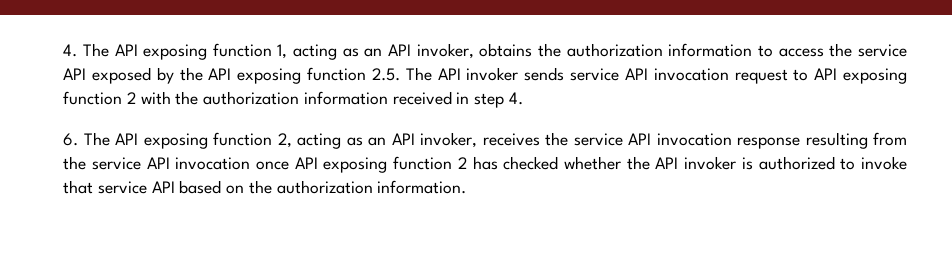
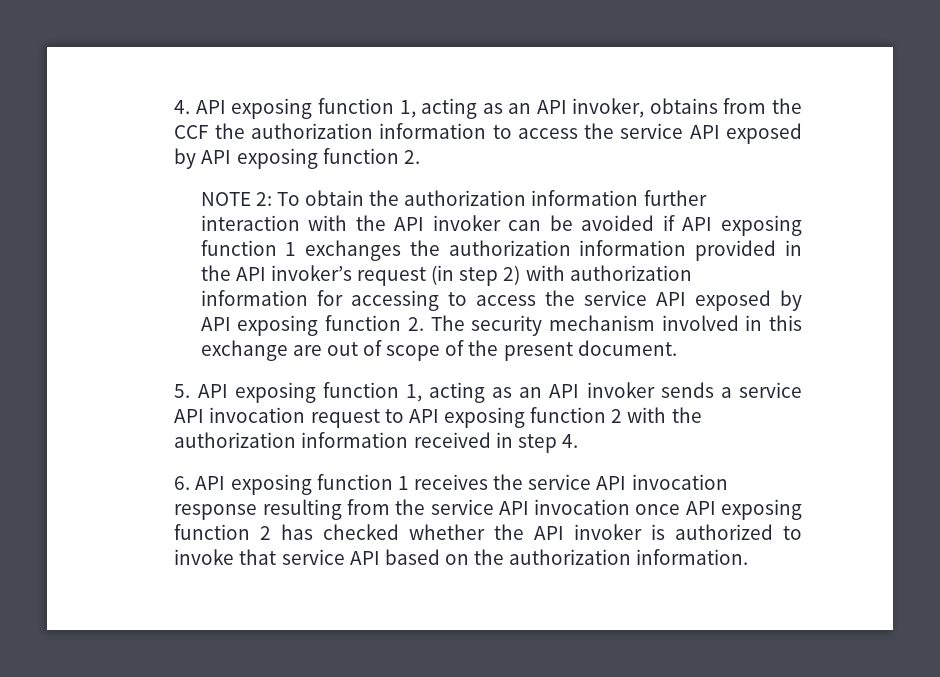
- 4. The API exposing function 1, acting as an API invoker, obtains the authorization information to access the service API exposed by the API exposing function 2.5. The API invoker sends service API invocation request to API exposing function 2 with the authorization information received in step 4.
+ 4. API exposing function 1, acting as an API invoker, obtains from the CCF the authorization information to access the service API exposed by API exposing function 2.
+ NOTE 2: To obtain the authorization information further interaction with the API invoker can be avoided if API exposing function 1 exchanges the authorization information provided in the API invoker’s request (in step 2) with authorization information for accessing to access the service API exposed by API exposing function 2. The security mechanism involved in this exchange are out of scope of the present document.
+ 5. API exposing function 1, acting as an API invoker sends a service API invocation request to API exposing function 2 with the authorization information received in step 4.
- 6. The API exposing function 2, acting as an API invoker, receives the service API invocation response resulting from the service API invocation once API exposing function 2 has checked whether the API invoker is authorized to invoke that service API based on the authorization information.
+ 6. API exposing function 1 receives the service API invocation response resulting from the service API invocation once API exposing function 2 has checked whether the API invoker is authorized to invoke that service API based on the authorization information.

